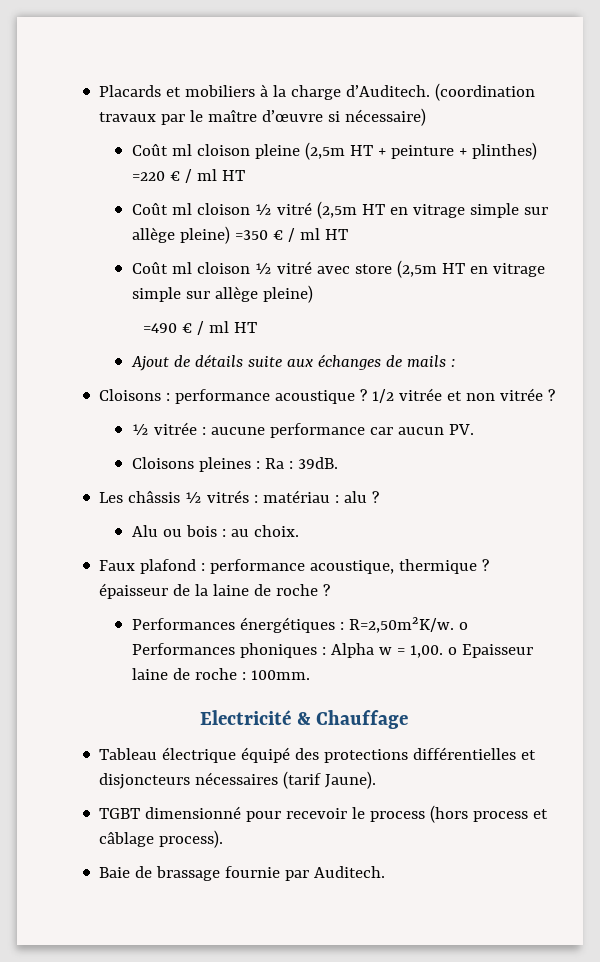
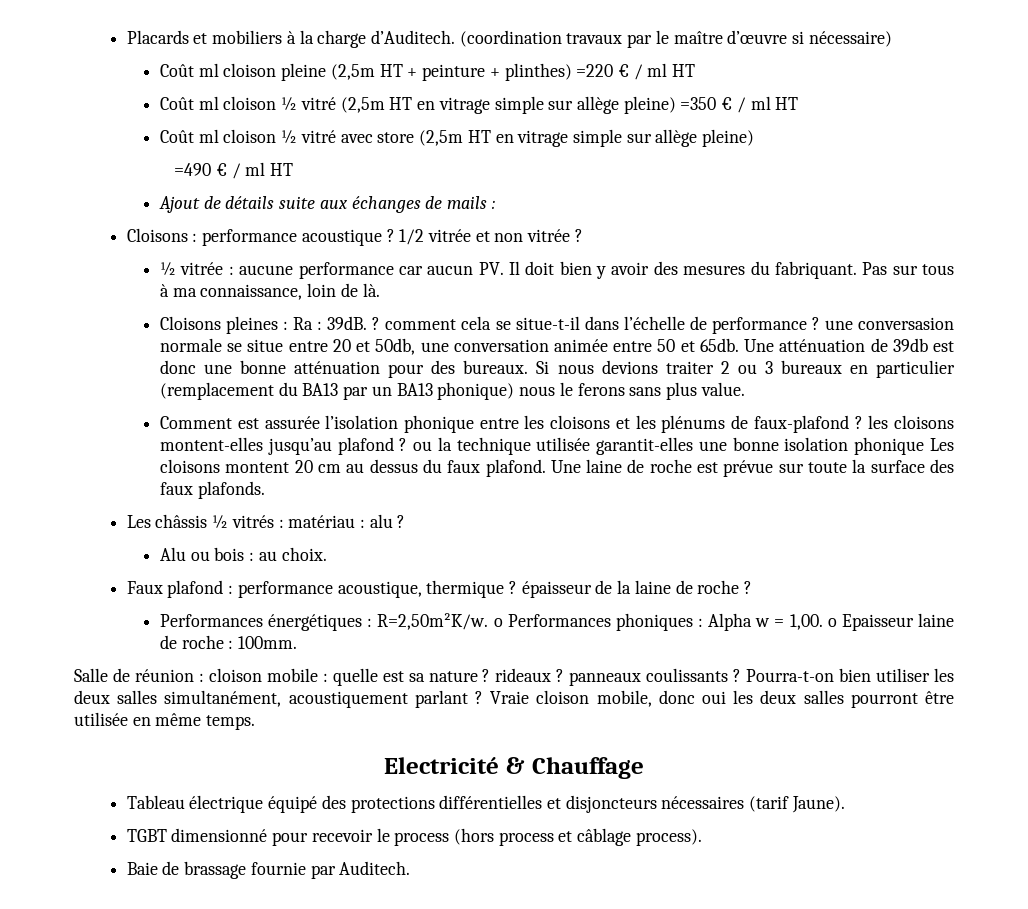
- ½ vitrée : aucune performance car aucun PV.
+ ½ vitrée : aucune performance car aucun PV. Il doit bien y avoir des mesures du fabriquant. Pas sur tous à ma connaissance, loin de là.
+ ? comment cela se situe-t-il dans l’échelle de performance ? une conversasion normale se situe entre 20 et 50db, une conversation animée entre 50 et 65db. Une atténuation de 39db est donc une bonne atténuation pour des bureaux. Si nous devions traiter 2 ou 3 bureaux en particulier (remplacement du BA13 par un BA13 phonique) nous le ferons sans plus value.
+ Comment est assurée l’isolation phonique entre les cloisons et les plénums de faux-plafond ? les cloisons montent-elles jusqu’au plafond ? ou la technique utilisée garantit-elles une bonne isolation phonique Les cloisons montent 20 cm au dessus du faux plafond. Une laine de roche est prévue sur toute la surface des faux plafonds.
+ Salle de réunion : cloison mobile : quelle est sa nature ? rideaux ? panneaux coulissants ? Pourra-t-on bien utiliser les deux salles simultanément, acoustiquement parlant ? Vraie cloison mobile, donc oui les deux salles pourront être utilisée en même temps.

